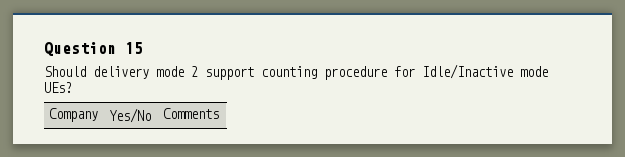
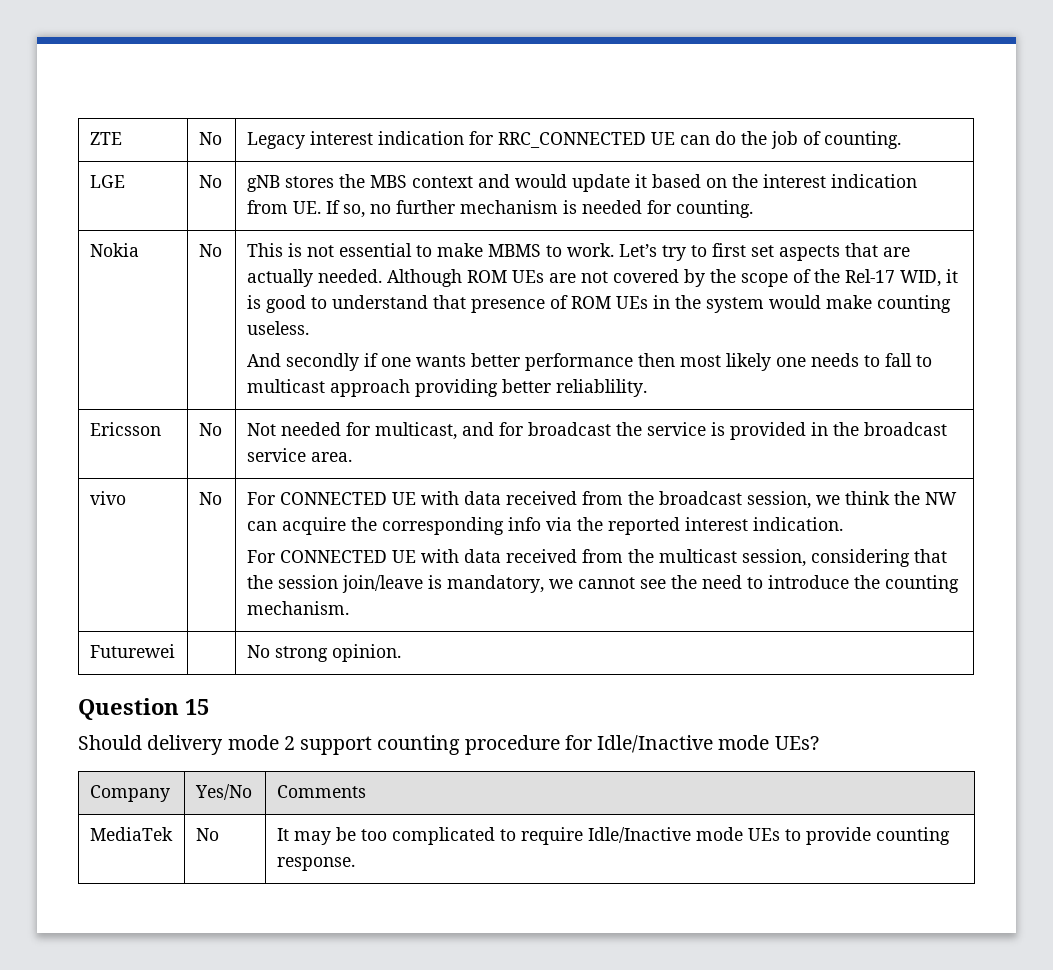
+ ZTE | No | Legacy interest indication for RRC_CONNECTED UE can do the job of counting.
+ LGE | No | gNB stores the MBS context and would update it based on the interest indication from UE. If so, no further mechanism is needed for counting.
+ Nokia | No | This is not essential to make MBMS to work. Let’s try to first set aspects that are actually needed. Although ROM UEs are not covered by the scope of the Rel-17 WID, it is good to understand that presence of ROM UEs in the system would make counting useless.
+ And secondly if one wants better performance then most likely one needs to fall to multicast approach providing better reliablility.
+ Ericsson | No | Not needed for multicast, and for broadcast the service is provided in the broadcast service area.
+ vivo | No | For CONNECTED UE with data received from the broadcast session, we think the NW can acquire the corresponding info via the reported interest indication.
+ For CONNECTED UE with data received from the multicast session, considering that the session join/leave is mandatory, we cannot see the need to introduce the counting mechanism.
+ Futurewei | | No strong opinion.
+ MediaTek | No | It may be too complicated to require Idle/Inactive mode UEs to provide counting response.

